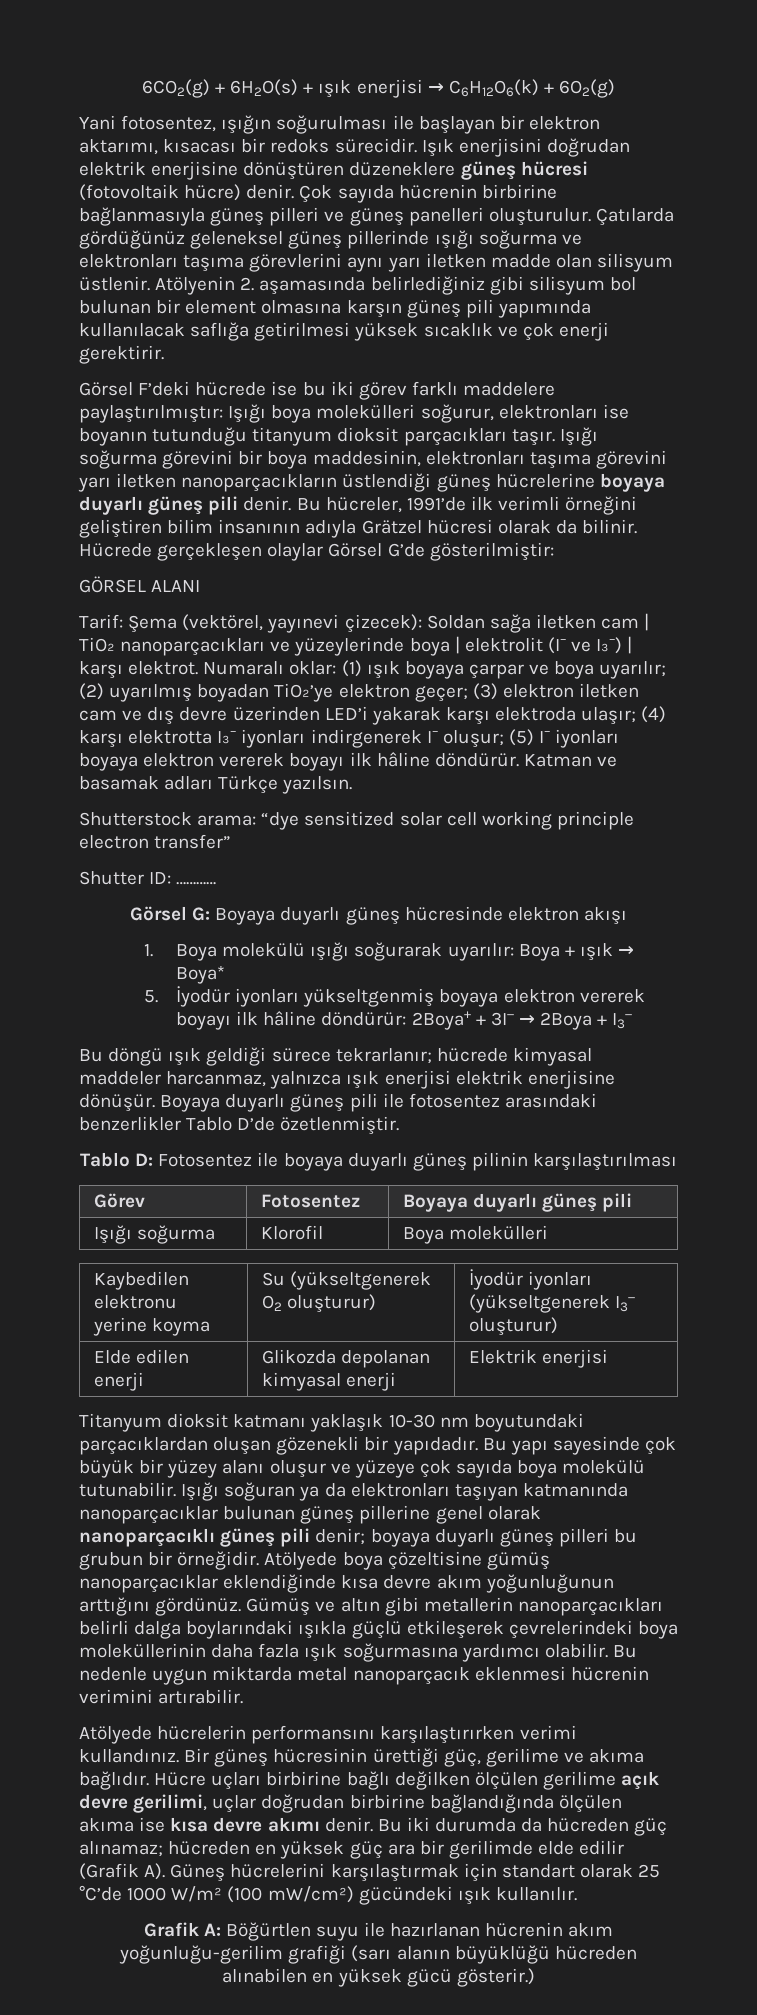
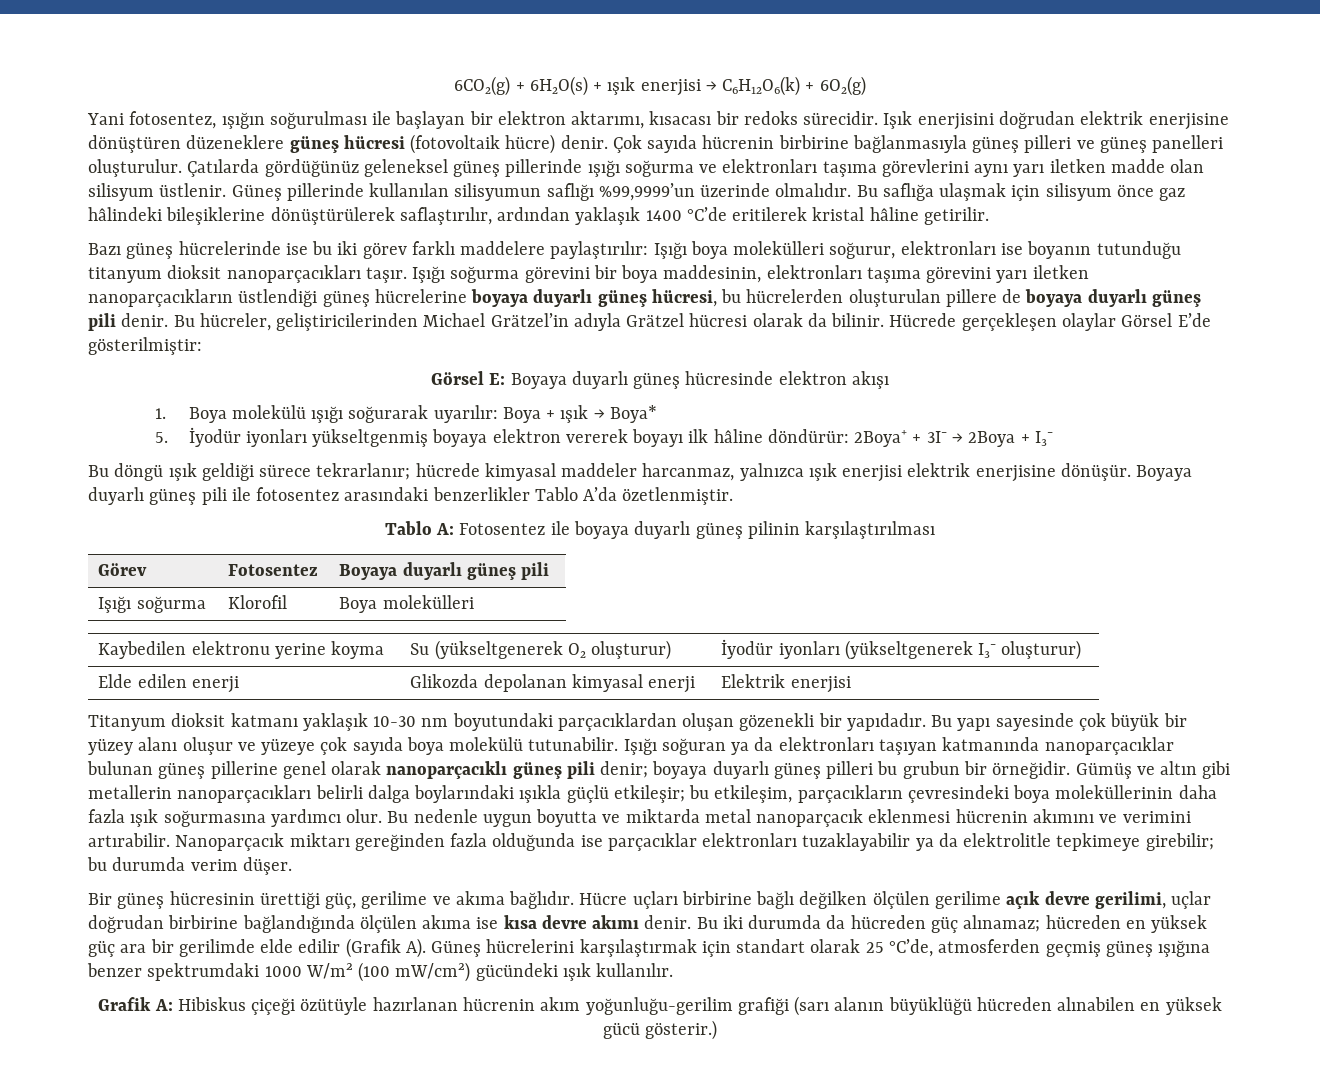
- Atölyenin 2. aşamasında belirlediğiniz gibi silisyum bol bulunan bir element olmasına karşın güneş pili yapımında kullanılacak saflığa getirilmesi yüksek sıcaklık ve çok enerji gerektirir.
- Görsel F’deki hücrede ise bu iki görev farklı maddelere paylaştırılmıştır: Işığı boya molekülleri soğurur, elektronları ise boyanın tutunduğu titanyum dioksit parçacıkları taşır.
+ Güneş pillerinde kullanılan silisyumun saflığı %99,9999’un üzerinde olmalıdır. Bu saflığa ulaşmak için silisyum önce gaz hâlindeki bileşiklerine dönüştürülerek saflaştırılır, ardından yaklaşık 1400 °C’de eritilerek kristal hâline getirilir.
+ Bazı güneş hücrelerinde ise bu iki görev farklı maddelere paylaştırılır: Işığı boya molekülleri soğurur, elektronları ise boyanın tutunduğu titanyum dioksit nanoparçacıkları taşır.
- Işığı soğurma görevini bir boya maddesinin, elektronları taşıma görevini yarı iletken nanoparçacıkların üstlendiği güneş hücrelerine boyaya duyarlı güneş pili denir. Bu hücreler, 1991’de ilk verimli örneğini geliştiren bilim insanının adıyla Grätzel hücresi olarak da bilinir.
+ Işığı soğurma görevini bir boya maddesinin, elektronları taşıma görevini yarı iletken nanoparçacıkların üstlendiği güneş hücrelerine boyaya duyarlı güneş hücresi, bu hücrelerden oluşturulan pillere de boyaya duyarlı güneş pili denir. Bu hücreler, geliştiricilerinden Michael Grätzel’in adıyla Grätzel hücresi olarak da bilinir.
- Hücrede gerçekleşen olaylar Görsel G’de gösterilmiştir:
+ Hücrede gerçekleşen olaylar Görsel E’de gösterilmiştir:
- GÖRSEL ALANI
- Tarif: Şema (vektörel, yayınevi çizecek): Soldan sağa iletken cam | TiO₂ nanoparçacıkları ve yüzeylerinde boya | elektrolit (I⁻ ve I₃⁻) | karşı elektrot. Numaralı oklar: (1) ışık boyaya çarpar ve boya uyarılır; (2) uyarılmış boyadan TiO₂’ye elektron geçer; (3) elektron iletken cam ve dış devre üzerinden LED’i yakarak karşı elektroda ulaşır; (4) karşı elektrotta I₃⁻ iyonları indirgenerek I⁻ oluşur; (5) I⁻ iyonları boyaya elektron vererek boyayı ilk hâline döndürür. Katman ve basamak adları Türkçe yazılsın.
- Shutterstock arama: “dye sensitized solar cell working principle electron transfer”
- Shutter ID: …………
- Görsel G: Boyaya duyarlı güneş hücresinde elektron akışı
+ Görsel E: Boyaya duyarlı güneş hücresinde elektron akışı
- Boyaya duyarlı güneş pili ile fotosentez arasındaki benzerlikler Tablo D’de özetlenmiştir.
+ Boyaya duyarlı güneş pili ile fotosentez arasındaki benzerlikler Tablo A’da özetlenmiştir.
- Tablo D: Fotosentez ile boyaya duyarlı güneş pilinin karşılaştırılması
+ Tablo A: Fotosentez ile boyaya duyarlı güneş pilinin karşılaştırılması
- Atölyede boya çözeltisine gümüş nanoparçacıklar eklendiğinde kısa devre akım yoğunluğunun arttığını gördünüz.
- Gümüş ve altın gibi metallerin nanoparçacıkları belirli dalga boylarındaki ışıkla güçlü etkileşerek çevrelerindeki boya moleküllerinin daha fazla ışık soğurmasına yardımcı olabilir.
+ Gümüş ve altın gibi metallerin nanoparçacıkları belirli dalga boylarındaki ışıkla güçlü etkileşir; bu etkileşim, parçacıkların çevresindeki boya moleküllerinin daha fazla ışık soğurmasına yardımcı olur.
- Bu nedenle uygun miktarda metal nanoparçacık eklenmesi hücrenin verimini artırabilir.
- Atölyede hücrelerin performansını karşılaştırırken verimi kullandınız. Bir güneş hücresinin ürettiği güç, gerilime ve akıma bağlıdır.
+ Bu nedenle uygun boyutta ve miktarda metal nanoparçacık eklenmesi hücrenin akımını ve verimini artırabilir. Nanoparçacık miktarı gereğinden fazla olduğunda ise parçacıklar elektronları tuzaklayabilir ya da elektrolitle tepkimeye girebilir; bu durumda verim düşer.
+ Bir güneş hücresinin ürettiği güç, gerilime ve akıma bağlıdır.
- Bu iki durumda da hücreden güç alınamaz; hücreden en yüksek güç ara bir gerilimde elde edilir (Grafik A). Güneş hücrelerini karşılaştırmak için standart olarak 25 °C’de 1000 W/m² (100 mW/cm²) gücündeki ışık kullanılır.
+ Bu iki durumda da hücreden güç alınamaz; hücreden en yüksek güç ara bir gerilimde elde edilir (Grafik A). Güneş hücrelerini karşılaştırmak için standart olarak 25 °C’de, atmosferden geçmiş güneş ışığına benzer spektrumdaki 1000 W/m² (100 mW/cm²) gücündeki ışık kullanılır.
- Grafik A: Böğürtlen suyu ile hazırlanan hücrenin akım yoğunluğu-gerilim grafiği (sarı alanın büyüklüğü hücreden alınabilen en yüksek gücü gösterir.)
+ Grafik A: Hibiskus çiçeği özütüyle hazırlanan hücrenin akım yoğunluğu-gerilim grafiği (sarı alanın büyüklüğü hücreden alınabilen en yüksek gücü gösterir.)

